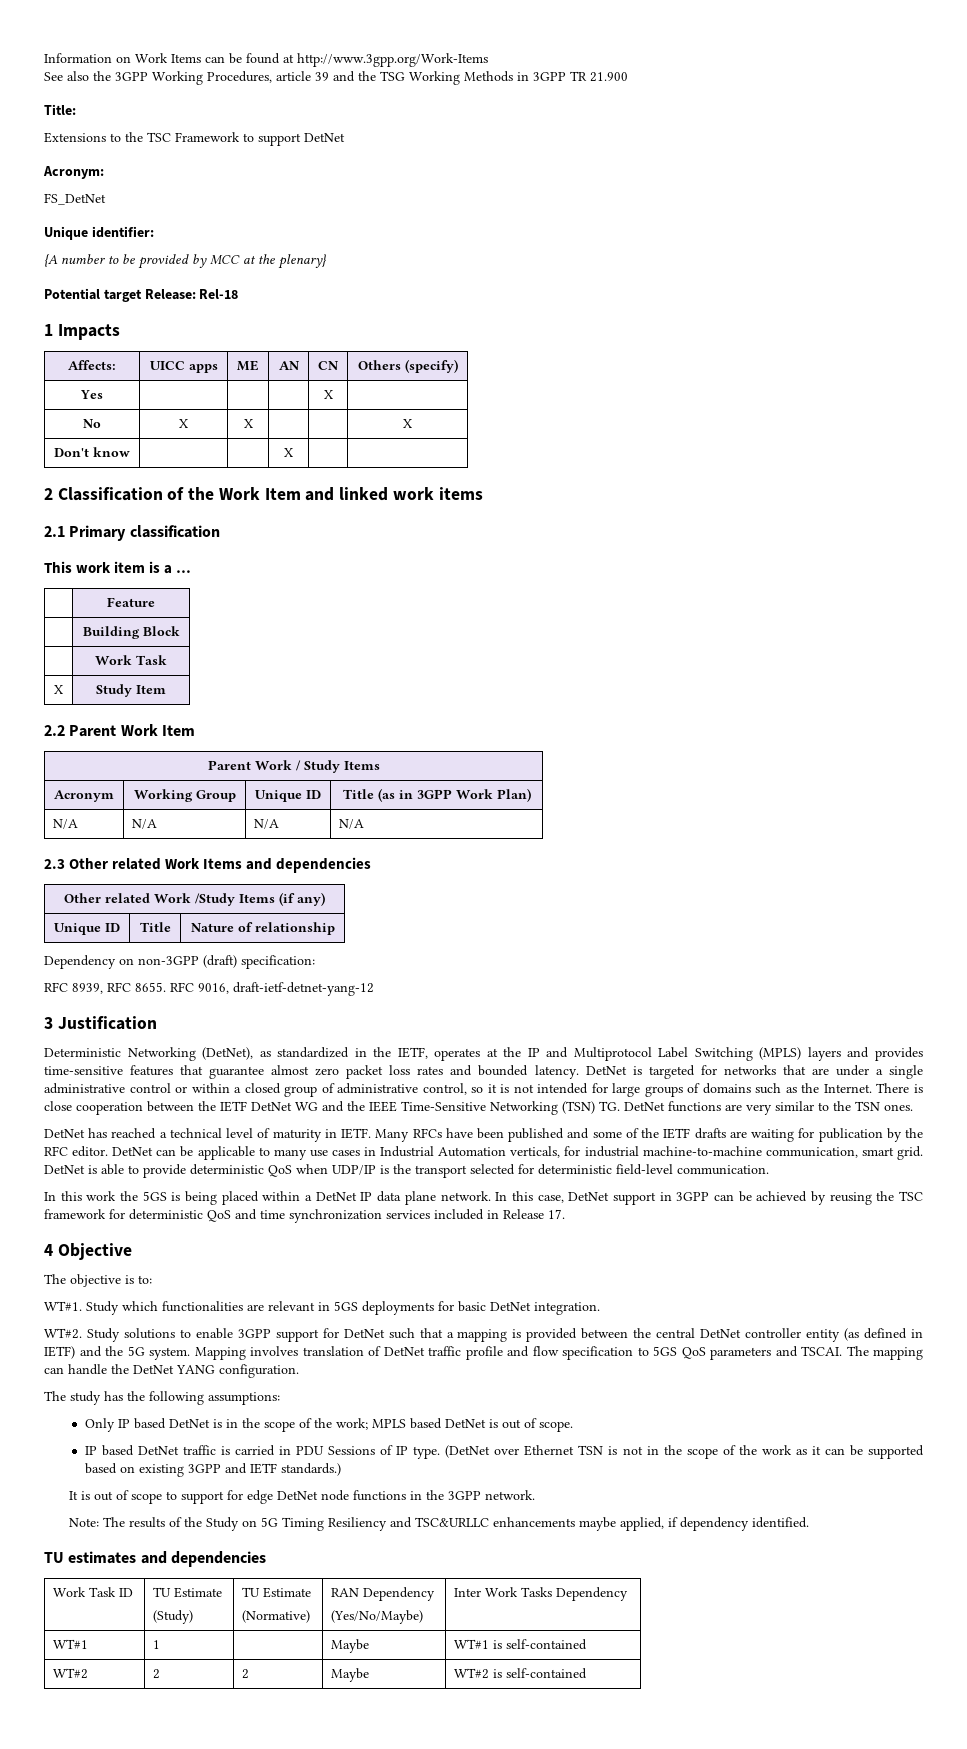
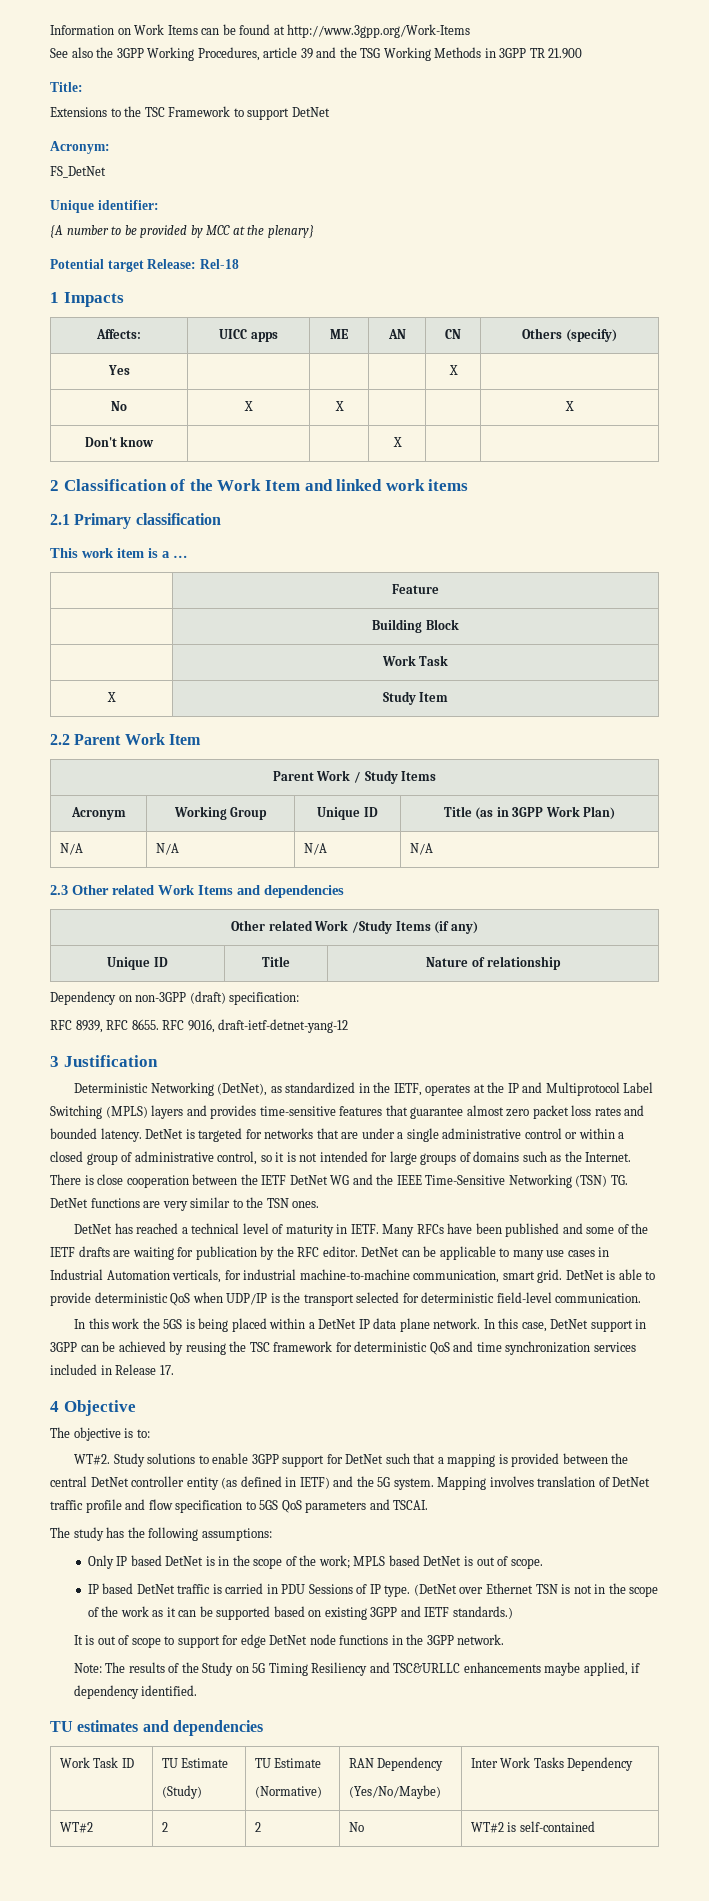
- WT#1. Study which functionalities are relevant in 5GS deployments for basic DetNet integration.
- The mapping can handle the DetNet YANG configuration.
- WT#1 | 1 | | Maybe | WT#1 is self-contained
- WT#2 | 2 | 2 | Maybe | WT#2 is self-contained
+ WT#2 | 2 | 2 | No | WT#2 is self-contained

